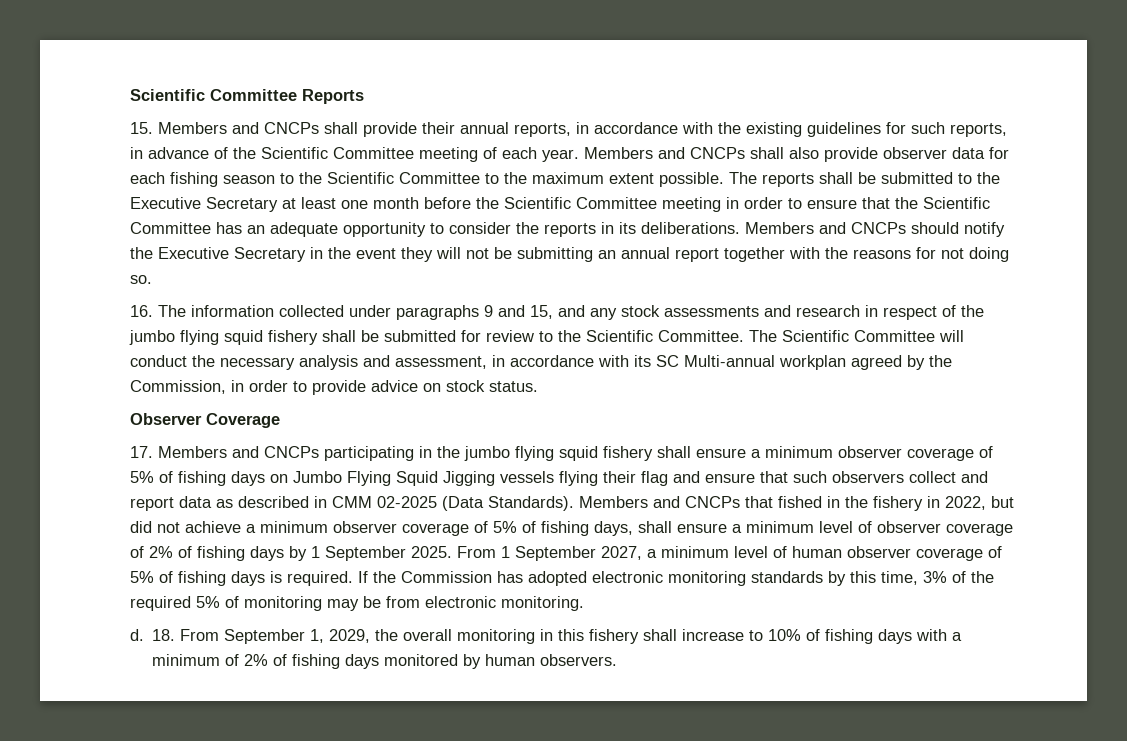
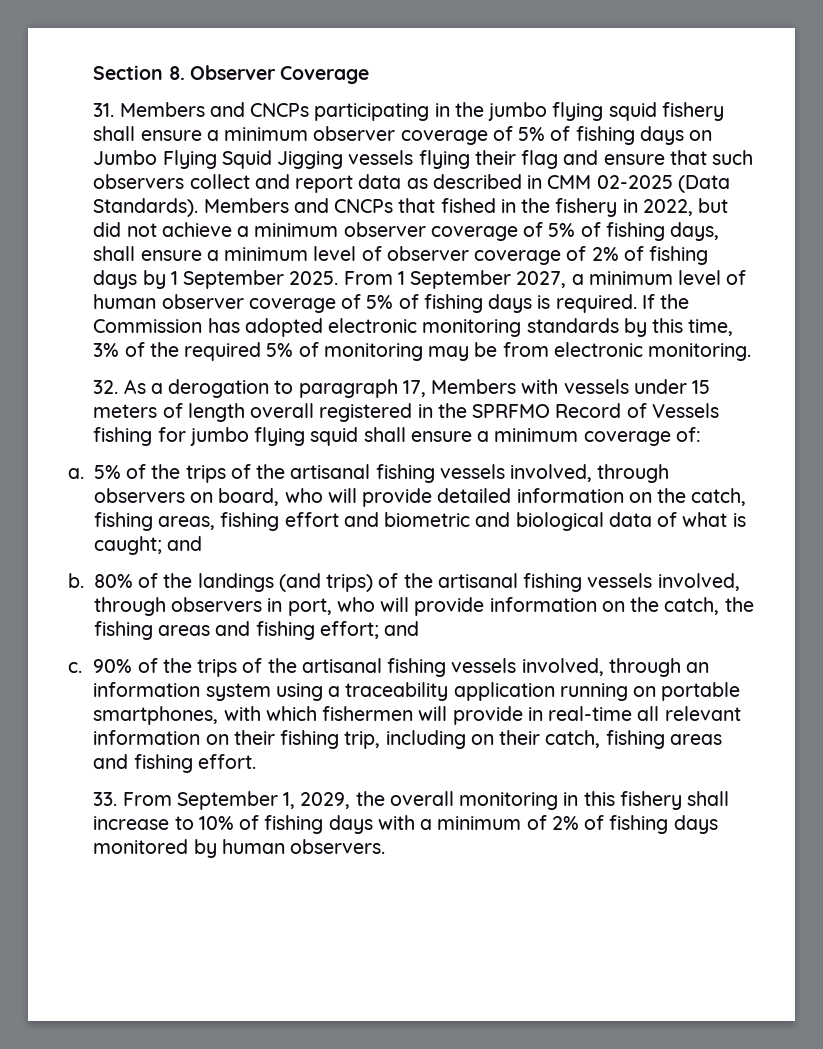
- Scientific Committee Reports
- 15. Members and CNCPs shall provide their annual reports, in accordance with the existing guidelines for such reports, in advance of the Scientific Committee meeting of each year. Members and CNCPs shall also provide observer data for each fishing season to the Scientific Committee to the maximum extent possible. The reports shall be submitted to the Executive Secretary at least one month before the Scientific Committee meeting in order to ensure that the Scientific Committee has an adequate opportunity to consider the reports in its deliberations. Members and CNCPs should notify the Executive Secretary in the event they will not be submitting an annual report together with the reasons for not doing so.
- 16. The information collected under paragraphs 9 and 15, and any stock assessments and research in respect of the jumbo flying squid fishery shall be submitted for review to the Scientific Committee. The Scientific Committee will conduct the necessary analysis and assessment, in accordance with its SC Multi-annual workplan agreed by the Commission, in order to provide advice on stock status.
- Observer Coverage
+ Section 8. Observer Coverage
- 17. Members and CNCPs participating in the jumbo flying squid fishery shall ensure a minimum observer coverage of 5% of fishing days on Jumbo Flying Squid Jigging vessels flying their flag and ensure that such observers collect and report data as described in CMM 02-2025 (Data Standards).
+ 31. Members and CNCPs participating in the jumbo flying squid fishery shall ensure a minimum observer coverage of 5% of fishing days on Jumbo Flying Squid Jigging vessels flying their flag and ensure that such observers collect and report data as described in CMM 02-2025 (Data Standards).
- d. 18. From September 1, 2029, the overall monitoring in this fishery shall increase to 10% of fishing days with a minimum of 2% of fishing days monitored by human observers.
+ 32. As a derogation to paragraph 17, Members with vessels under 15 meters of length overall registered in the SPRFMO Record of Vessels fishing for jumbo flying squid shall ensure a minimum coverage of:
+ a. 5% of the trips of the artisanal fishing vessels involved, through observers on board, who will provide detailed information on the catch, fishing areas, fishing effort and biometric and biological data of what is caught; and
+ b. 80% of the landings (and trips) of the artisanal fishing vessels involved, through observers in port, who will provide information on the catch, the fishing areas and fishing effort; and
+ c. 90% of the trips of the artisanal fishing vessels involved, through an information system using a traceability application running on portable smartphones, with which fishermen will provide in real-time all relevant information on their fishing trip, including on their catch, fishing areas and fishing effort.
+ 33. From September 1, 2029, the overall monitoring in this fishery shall increase to 10% of fishing days with a minimum of 2% of fishing days monitored by human observers.

